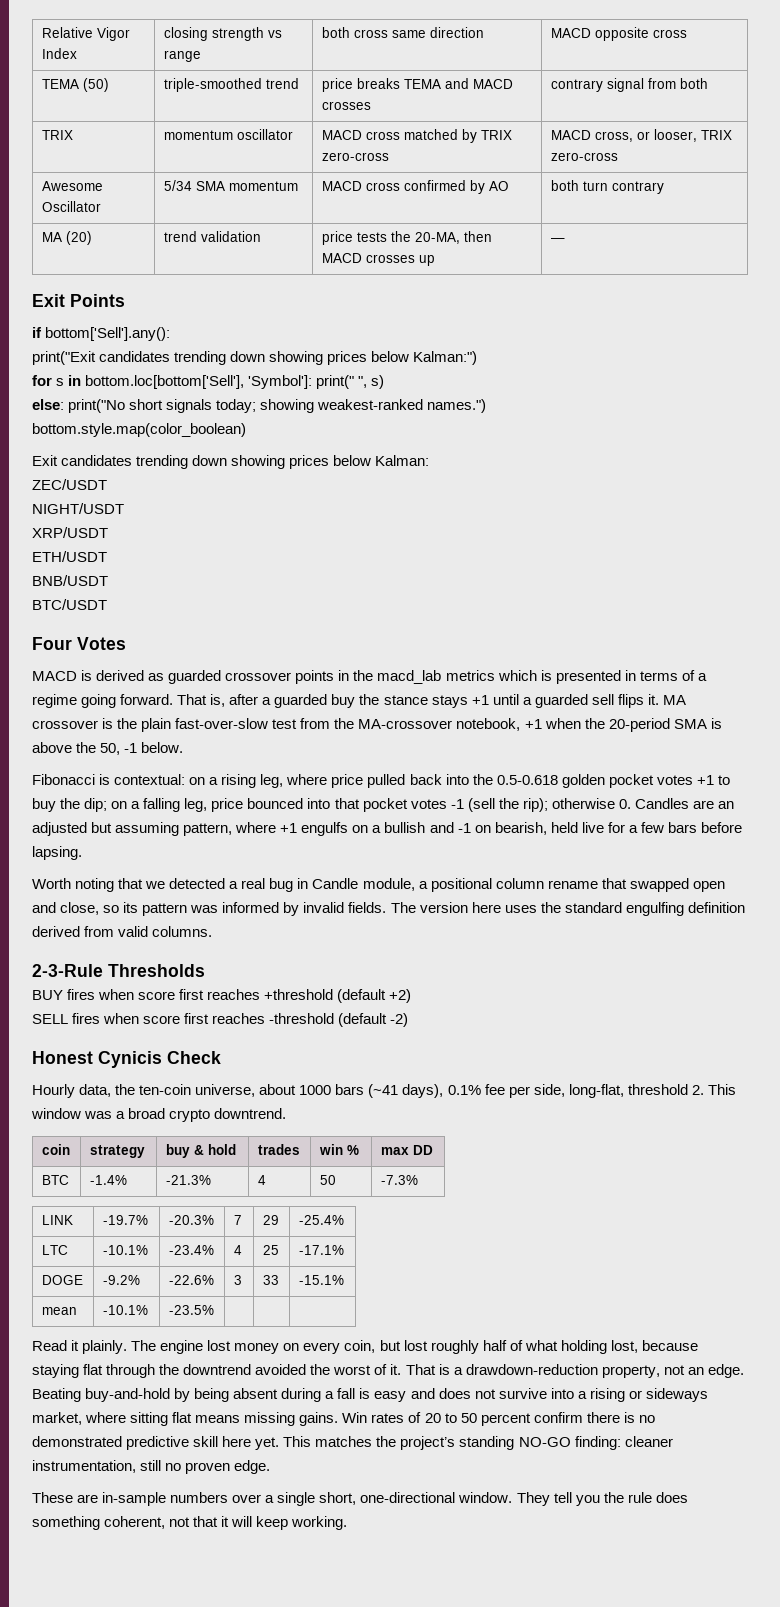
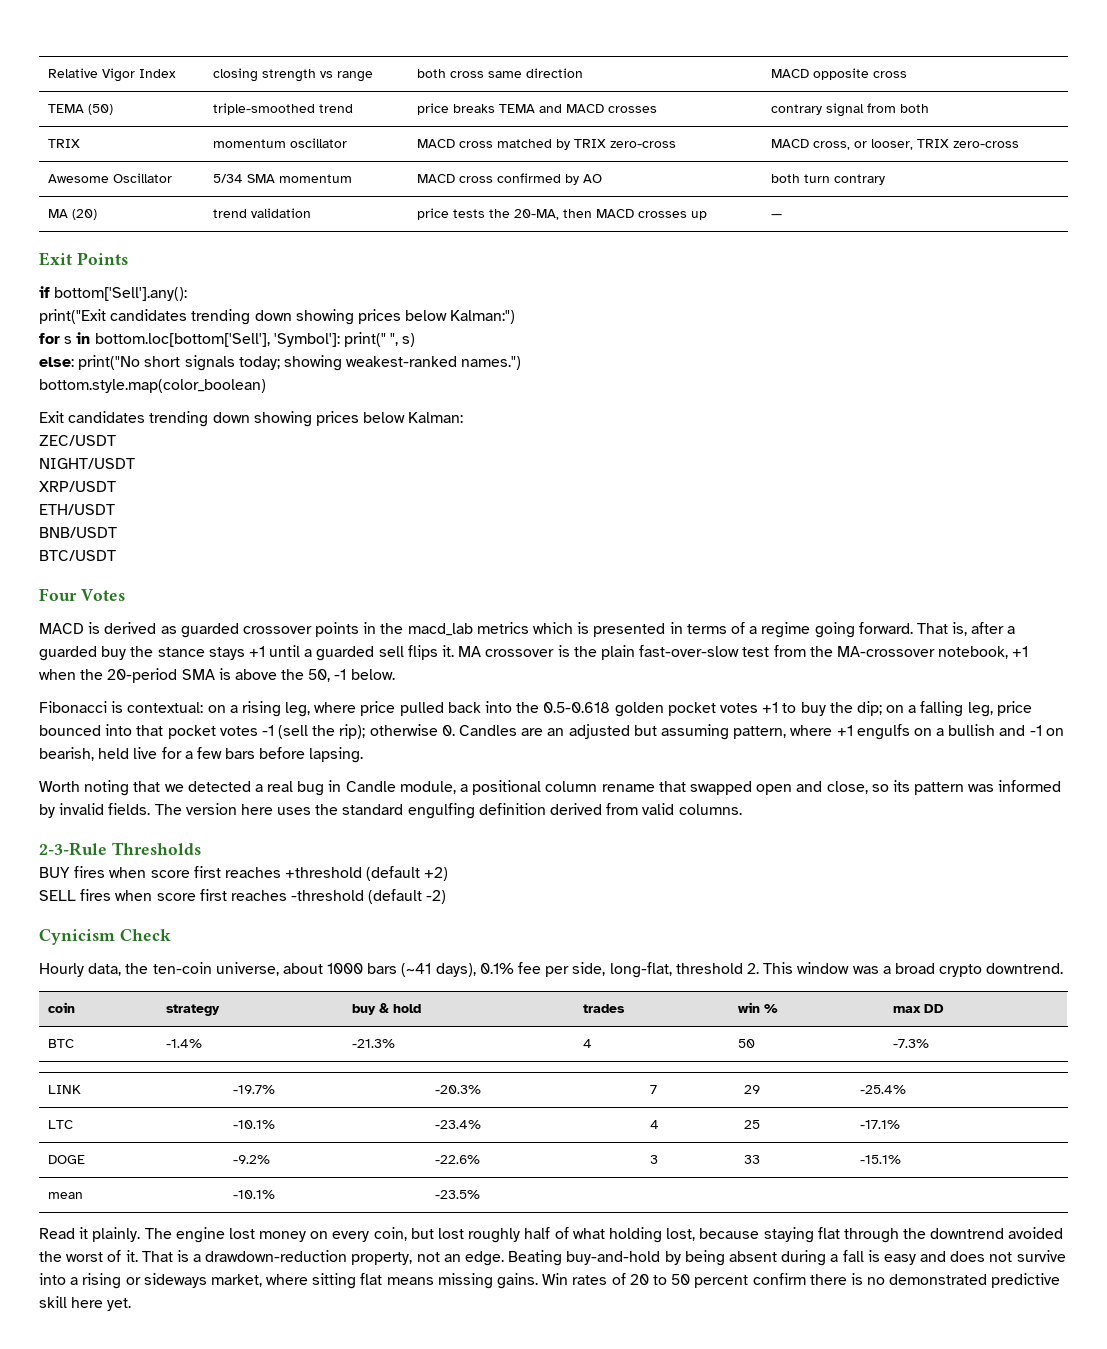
- Honest Cynicis Check
+ Cynicism Check
- This matches the project’s standing NO-GO finding: cleaner instrumentation, still no proven edge.
- These are in-sample numbers over a single short, one-directional window. They tell you the rule does something coherent, not that it will keep working.

